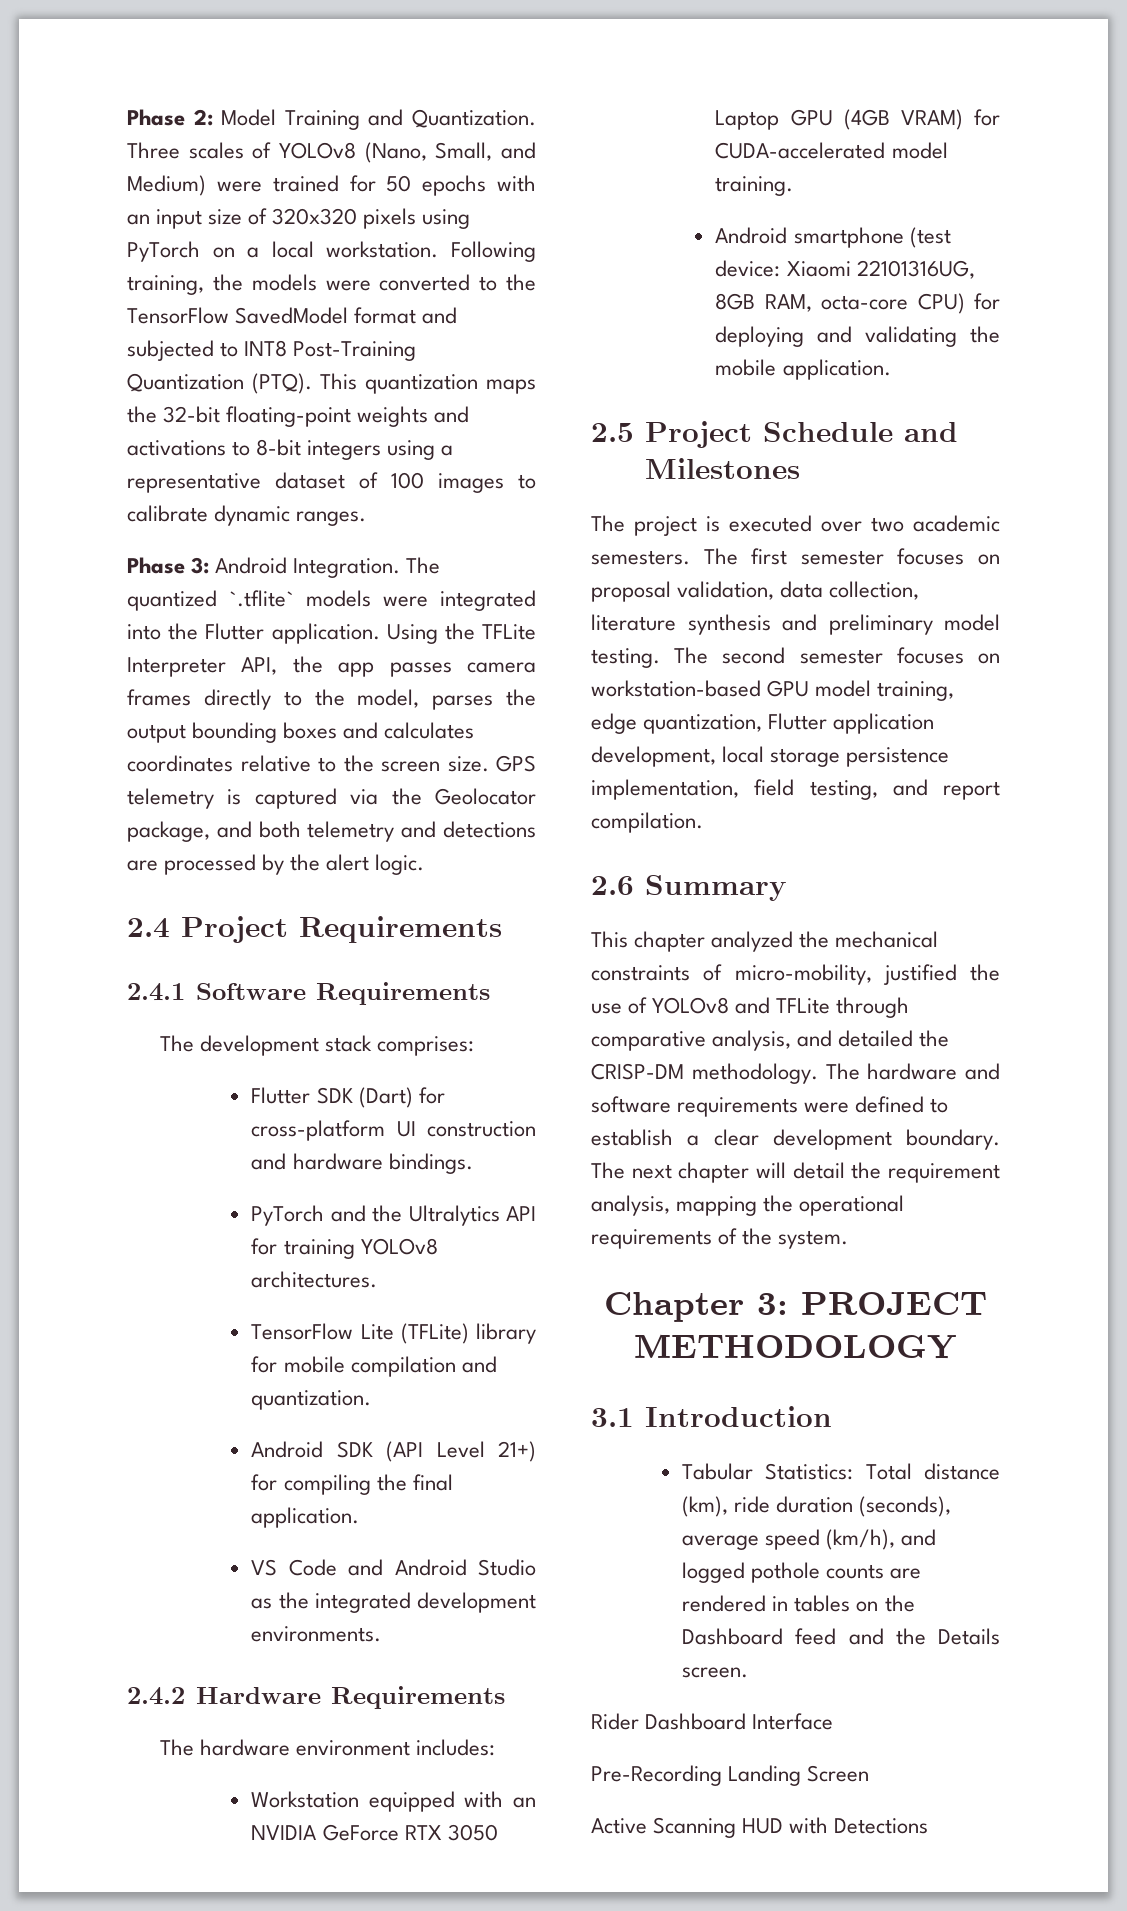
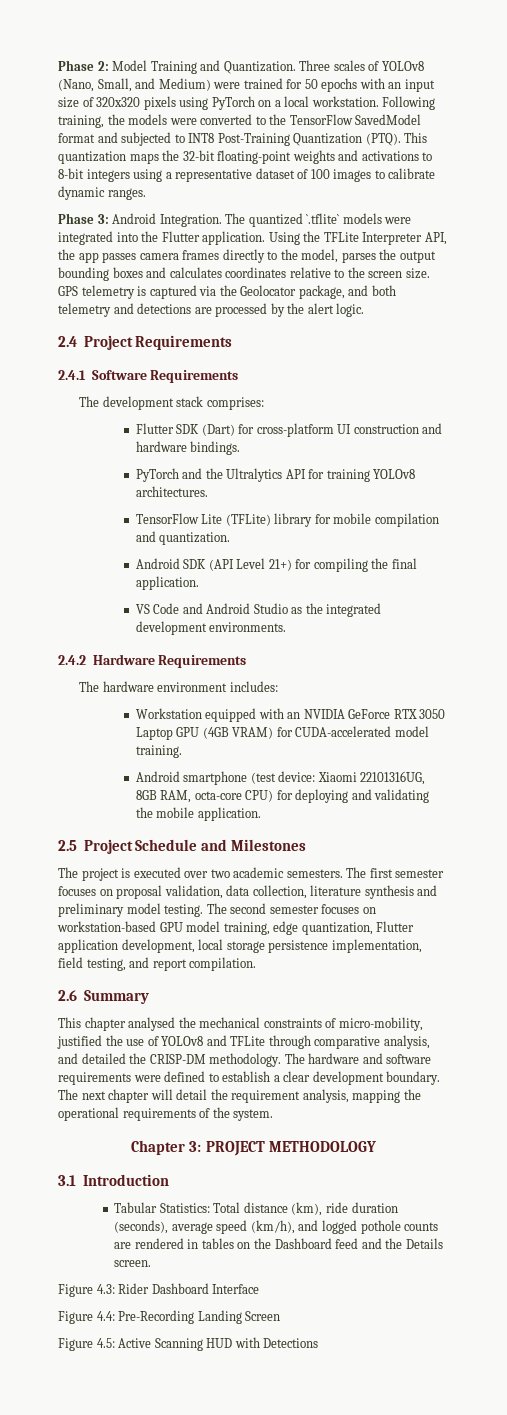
- This chapter analyzed the mechanical constraints of micro-mobility, justified the use of YOLOv8 and TFLite through comparative analysis, and detailed the CRISP-DM methodology.
+ This chapter analysed the mechanical constraints of micro-mobility, justified the use of YOLOv8 and TFLite through comparative analysis, and detailed the CRISP-DM methodology.
- Rider Dashboard Interface
+ Figure 4.3: Rider Dashboard Interface
- Pre-Recording Landing Screen
+ Figure 4.4: Pre-Recording Landing Screen
- Active Scanning HUD with Detections
+ Figure 4.5: Active Scanning HUD with Detections

